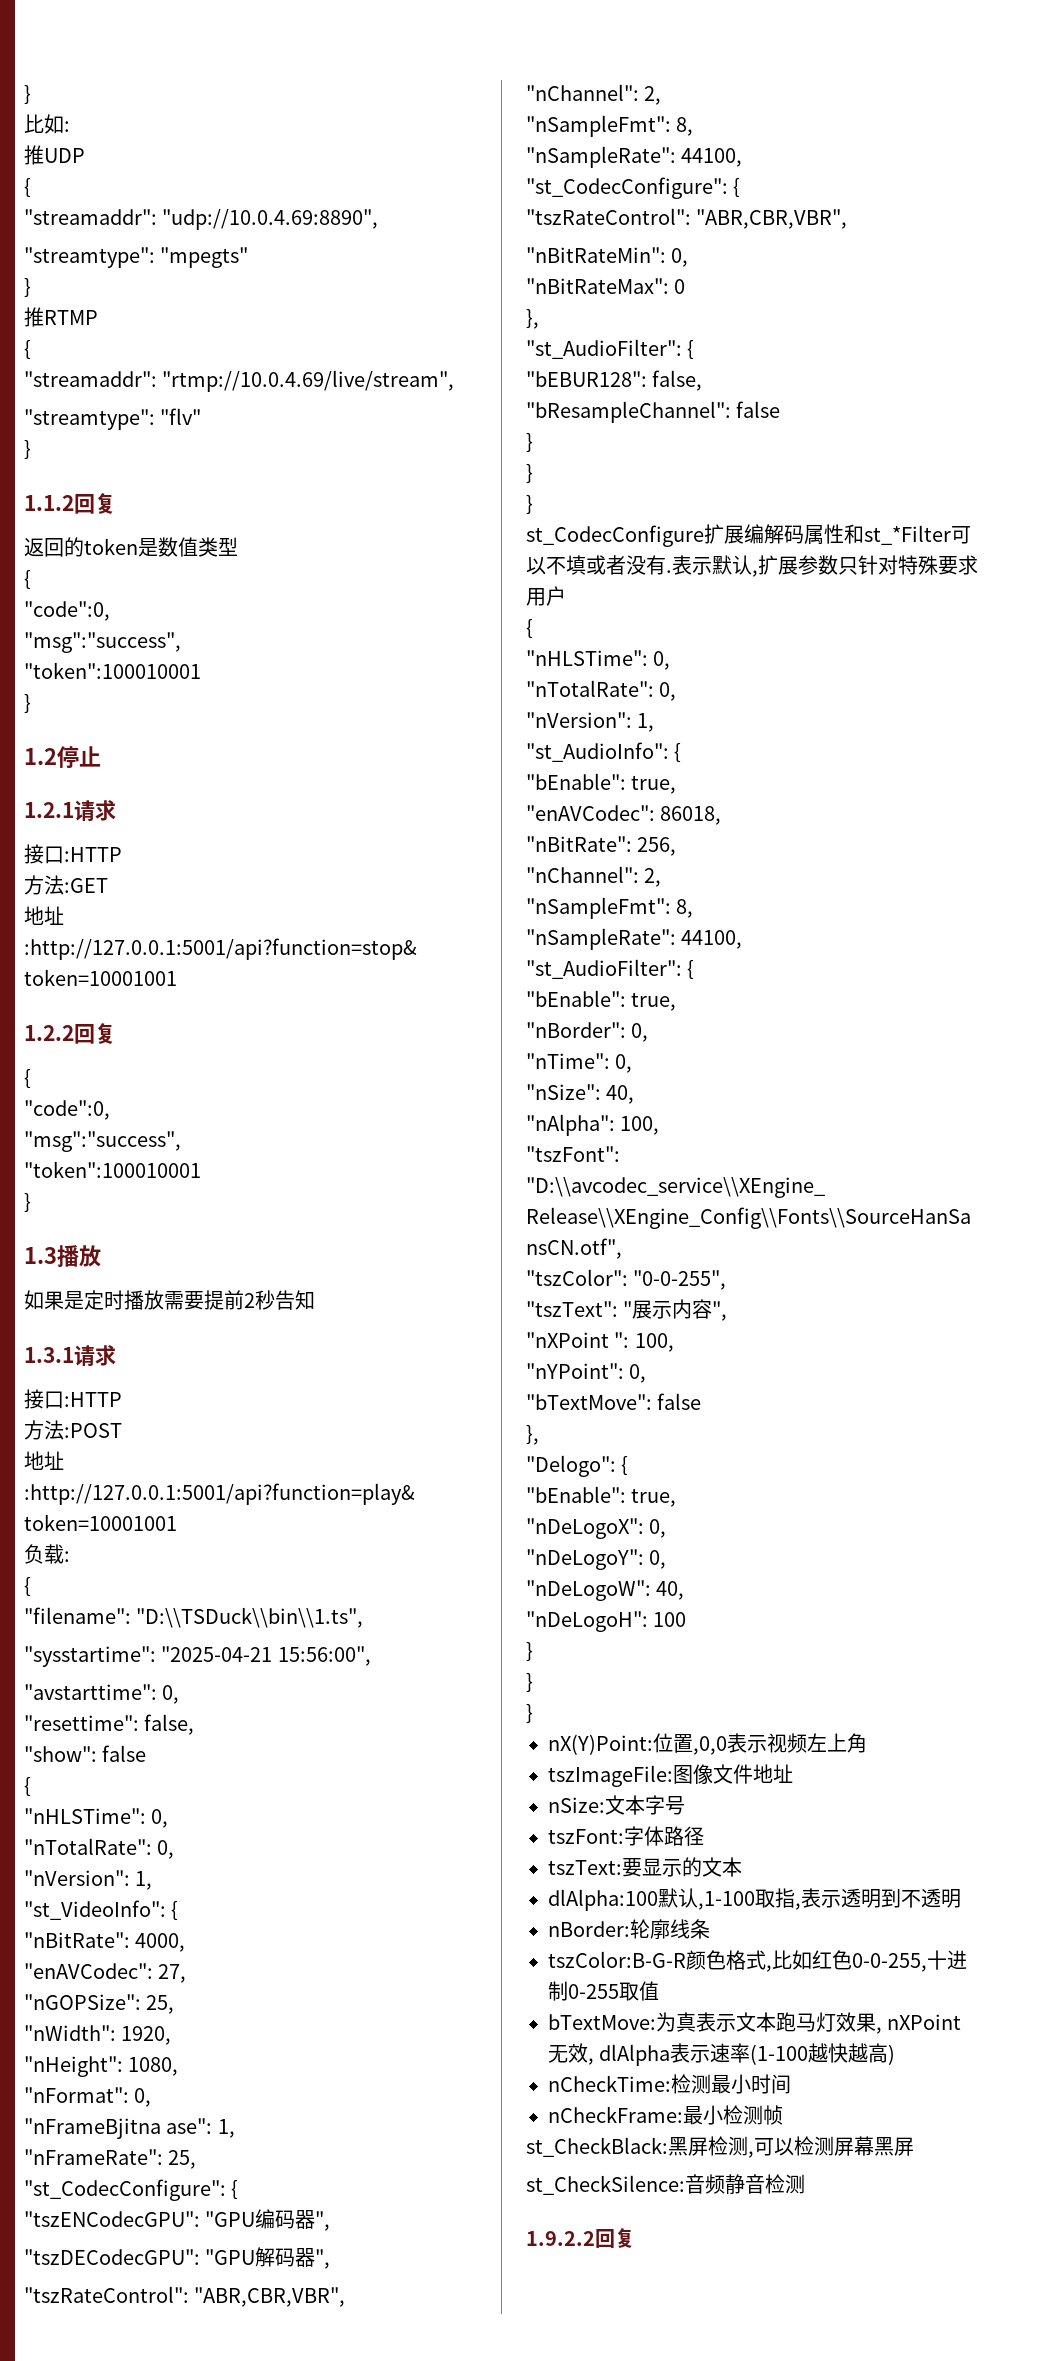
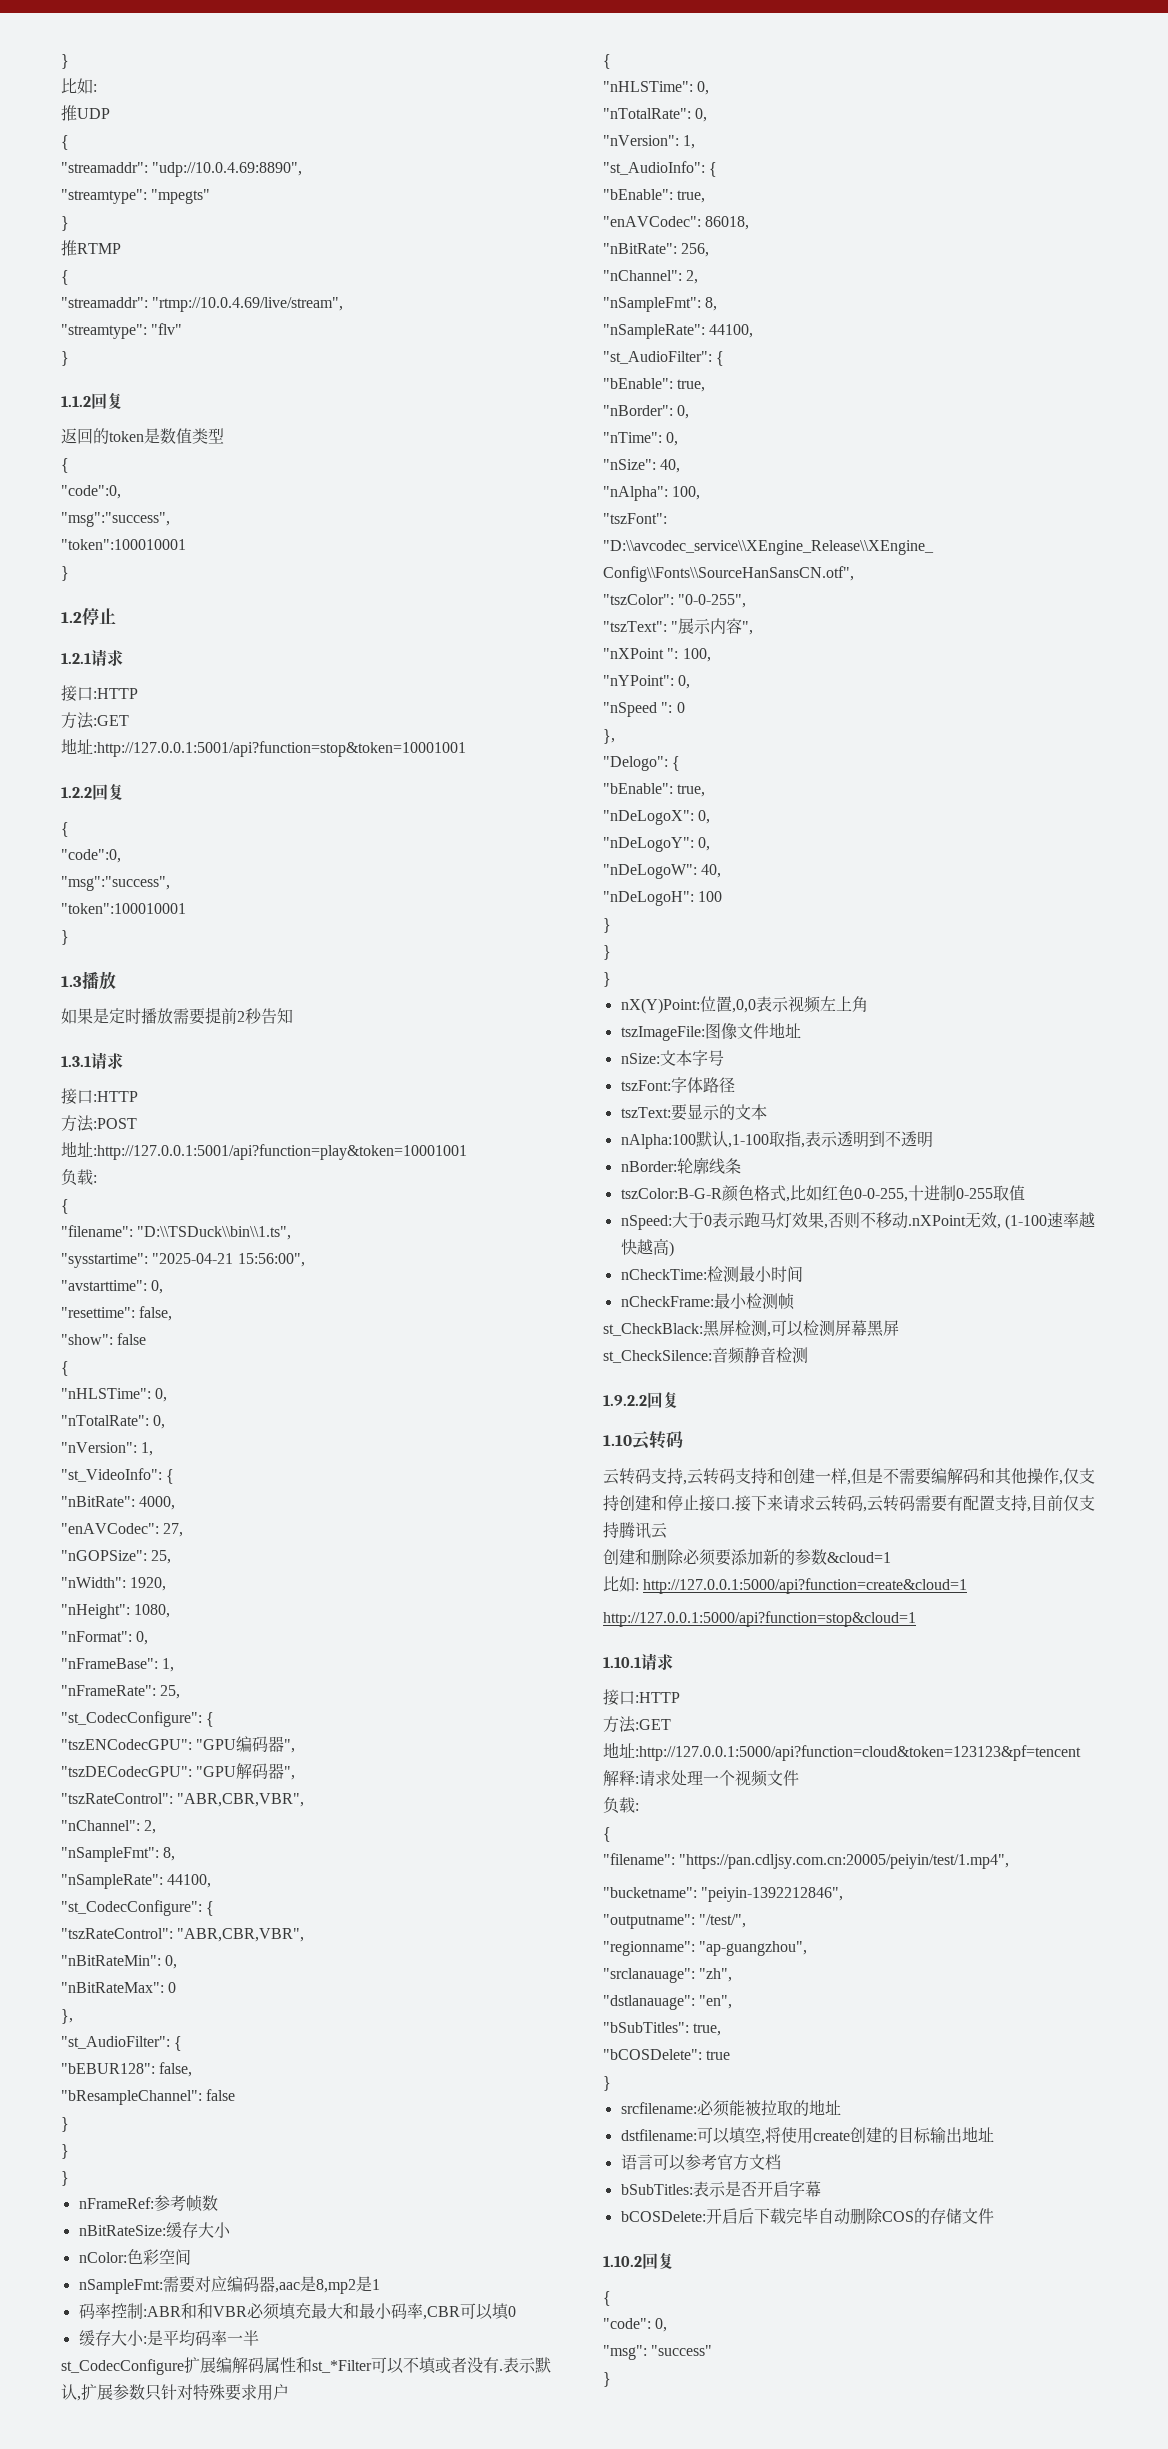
- "nFrameBjitna ase": 1,
+ "nFrameBase": 1,
+ nFrameRef:参考帧数
+ nBitRateSize:缓存大小
+ nColor:色彩空间
+ nSampleFmt:需要对应编码器,aac是8,mp2是1
+ 码率控制:ABR和和VBR必须填充最大和最小码率,CBR可以填0
+ 缓存大小:是平均码率一半
- "bTextMove": false
+ "nSpeed ": 0
- dlAlpha:100默认,1-100取指,表示透明到不透明
+ nAlpha:100默认,1-100取指,表示透明到不透明
- bTextMove:为真表示文本跑马灯效果, nXPoint无效, dlAlpha表示速率(1-100越快越高)
+ nSpeed:大于0表示跑马灯效果,否则不移动.nXPoint无效, (1-100速率越快越高)
+ 1.10云转码
+ 云转码支持,云转码支持和创建一样,但是不需要编解码和其他操作,仅支持创建和停止接口.接下来请求云转码,云转码需要有配置支持,目前仅支持腾讯云
+ 创建和删除必须要添加新的参数&cloud=1
+ 比如: http://127.0.0.1:5000/api?function=create&cloud=1
+ http://127.0.0.1:5000/api?function=stop&cloud=1
+ 1.10.1请求
+ 接口:HTTP
+ 方法:GET
+ 地址:http://127.0.0.1:5000/api?function=cloud&token=123123&pf=tencent
+ 解释:请求处理一个视频文件
+ 负载:
+ {
+ "filename": "https://pan.cdljsy.com.cn:20005/peiyin/test/1.mp4",
+ "bucketname": "peiyin-1392212846",
+ "outputname": "/test/",
+ "regionname": "ap-guangzhou",
+ "srclanauage": "zh",
+ "dstlanauage": "en",
+ "bSubTitles": true,
+ "bCOSDelete": true
+ }
+ srcfilename:必须能被拉取的地址
+ dstfilename:可以填空,将使用create创建的目标输出地址
+ 语言可以参考官方文档
+ bSubTitles:表示是否开启字幕
+ bCOSDelete:开启后下载完毕自动删除COS的存储文件
+ 1.10.2回复
+ {
+ "code": 0,
+ "msg": "success"
+ }

